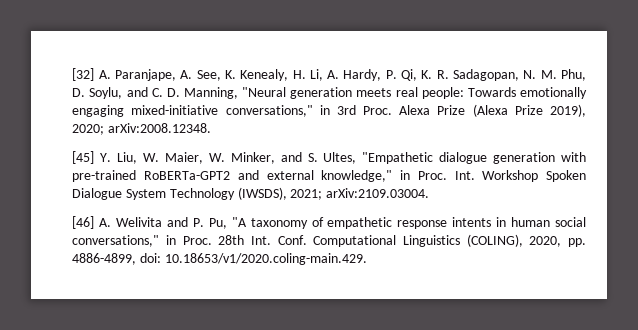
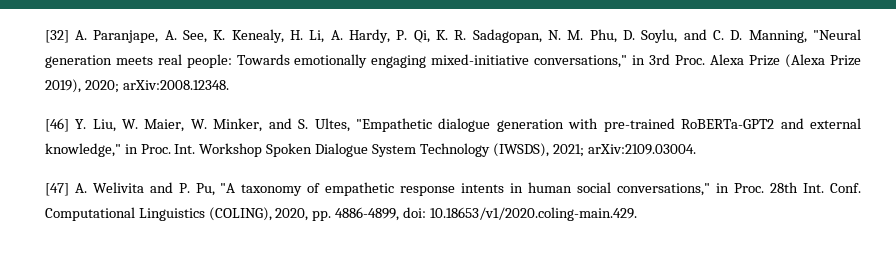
- [45] Y. Liu, W. Maier, W. Minker, and S. Ultes, "Empathetic dialogue generation with pre-trained RoBERTa-GPT2 and external knowledge," in Proc.
+ [46] Y. Liu, W. Maier, W. Minker, and S. Ultes, "Empathetic dialogue generation with pre-trained RoBERTa-GPT2 and external knowledge," in Proc.
- [46] A. Welivita and P. Pu, "A taxonomy of empathetic response intents in human social conversations," in Proc.
+ [47] A. Welivita and P. Pu, "A taxonomy of empathetic response intents in human social conversations," in Proc.

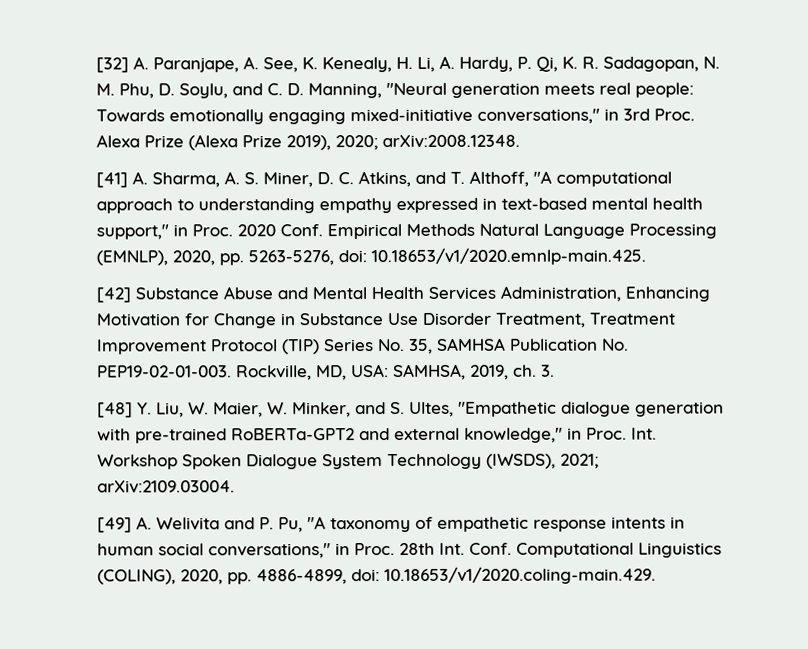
- [46] Y. Liu, W. Maier, W. Minker, and S. Ultes, "Empathetic dialogue generation with pre-trained RoBERTa-GPT2 and external knowledge," in Proc.
+ [41] A. Sharma, A. S. Miner, D. C. Atkins, and T. Althoff, "A computational approach to understanding empathy expressed in text-based mental health support," in Proc. 2020 Conf. Empirical Methods Natural Language Processing (EMNLP), 2020, pp. 5263-5276, doi: 10.18653/v1/2020.emnlp-main.425.
+ [42] Substance Abuse and Mental Health Services Administration, Enhancing Motivation for Change in Substance Use Disorder Treatment, Treatment Improvement Protocol (TIP) Series No. 35, SAMHSA Publication No. PEP19-02-01-003. Rockville, MD, USA: SAMHSA, 2019, ch. 3.
+ [48] Y. Liu, W. Maier, W. Minker, and S. Ultes, "Empathetic dialogue generation with pre-trained RoBERTa-GPT2 and external knowledge," in Proc.
- [47] A. Welivita and P. Pu, "A taxonomy of empathetic response intents in human social conversations," in Proc.
+ [49] A. Welivita and P. Pu, "A taxonomy of empathetic response intents in human social conversations," in Proc.

